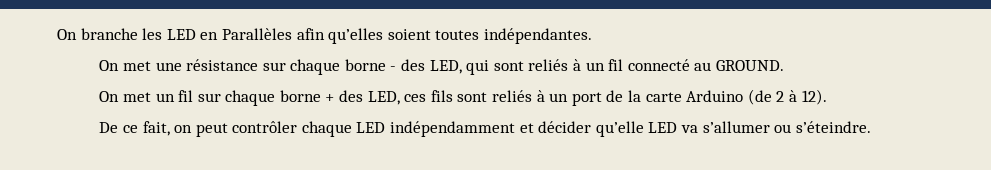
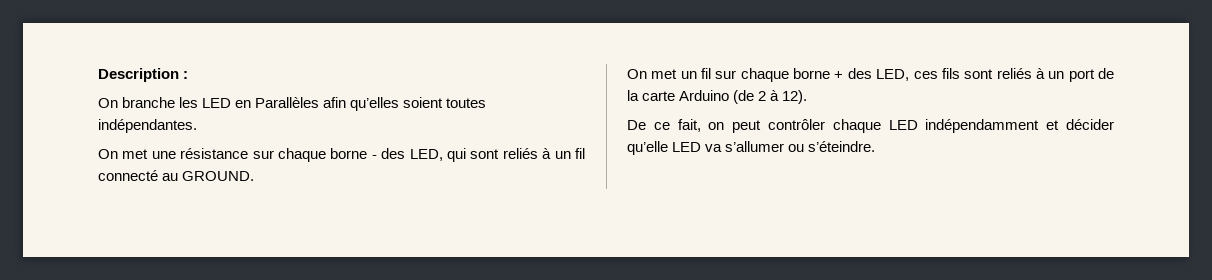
+ Description :

